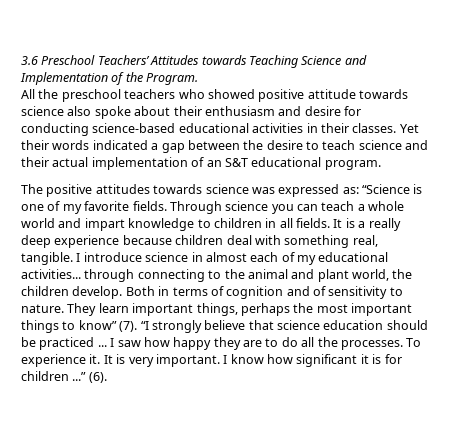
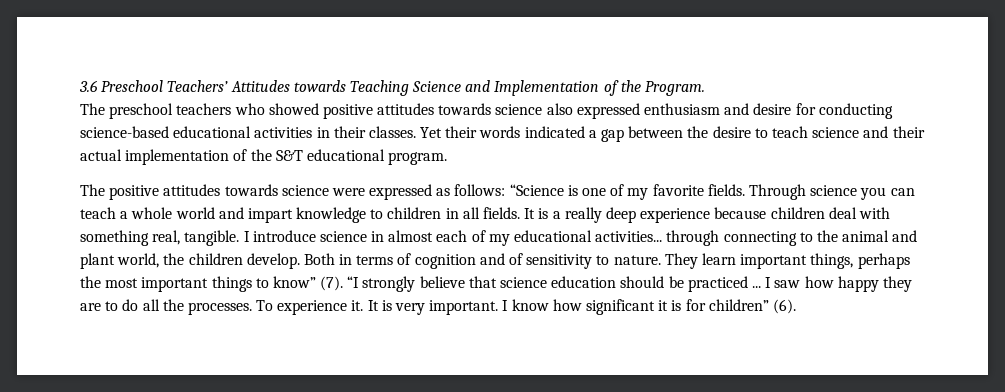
- All the preschool teachers who showed positive attitude towards science also spoke about their enthusiasm and desire for conducting science-based educational activities in their classes.
+ The preschool teachers who showed positive attitudes towards science also expressed enthusiasm and desire for conducting science-based educational activities in their classes.
- Yet their words indicated a gap between the desire to teach science and their actual implementation of an S&T educational program.
+ Yet their words indicated a gap between the desire to teach science and their actual implementation of the S&T educational program.
- The positive attitudes towards science was expressed as: “Science is one of my favorite fields.
+ The positive attitudes towards science were expressed as follows: “Science is one of my favorite fields.
- I know how significant it is for children ...” (6).
+ I know how significant it is for children” (6).

